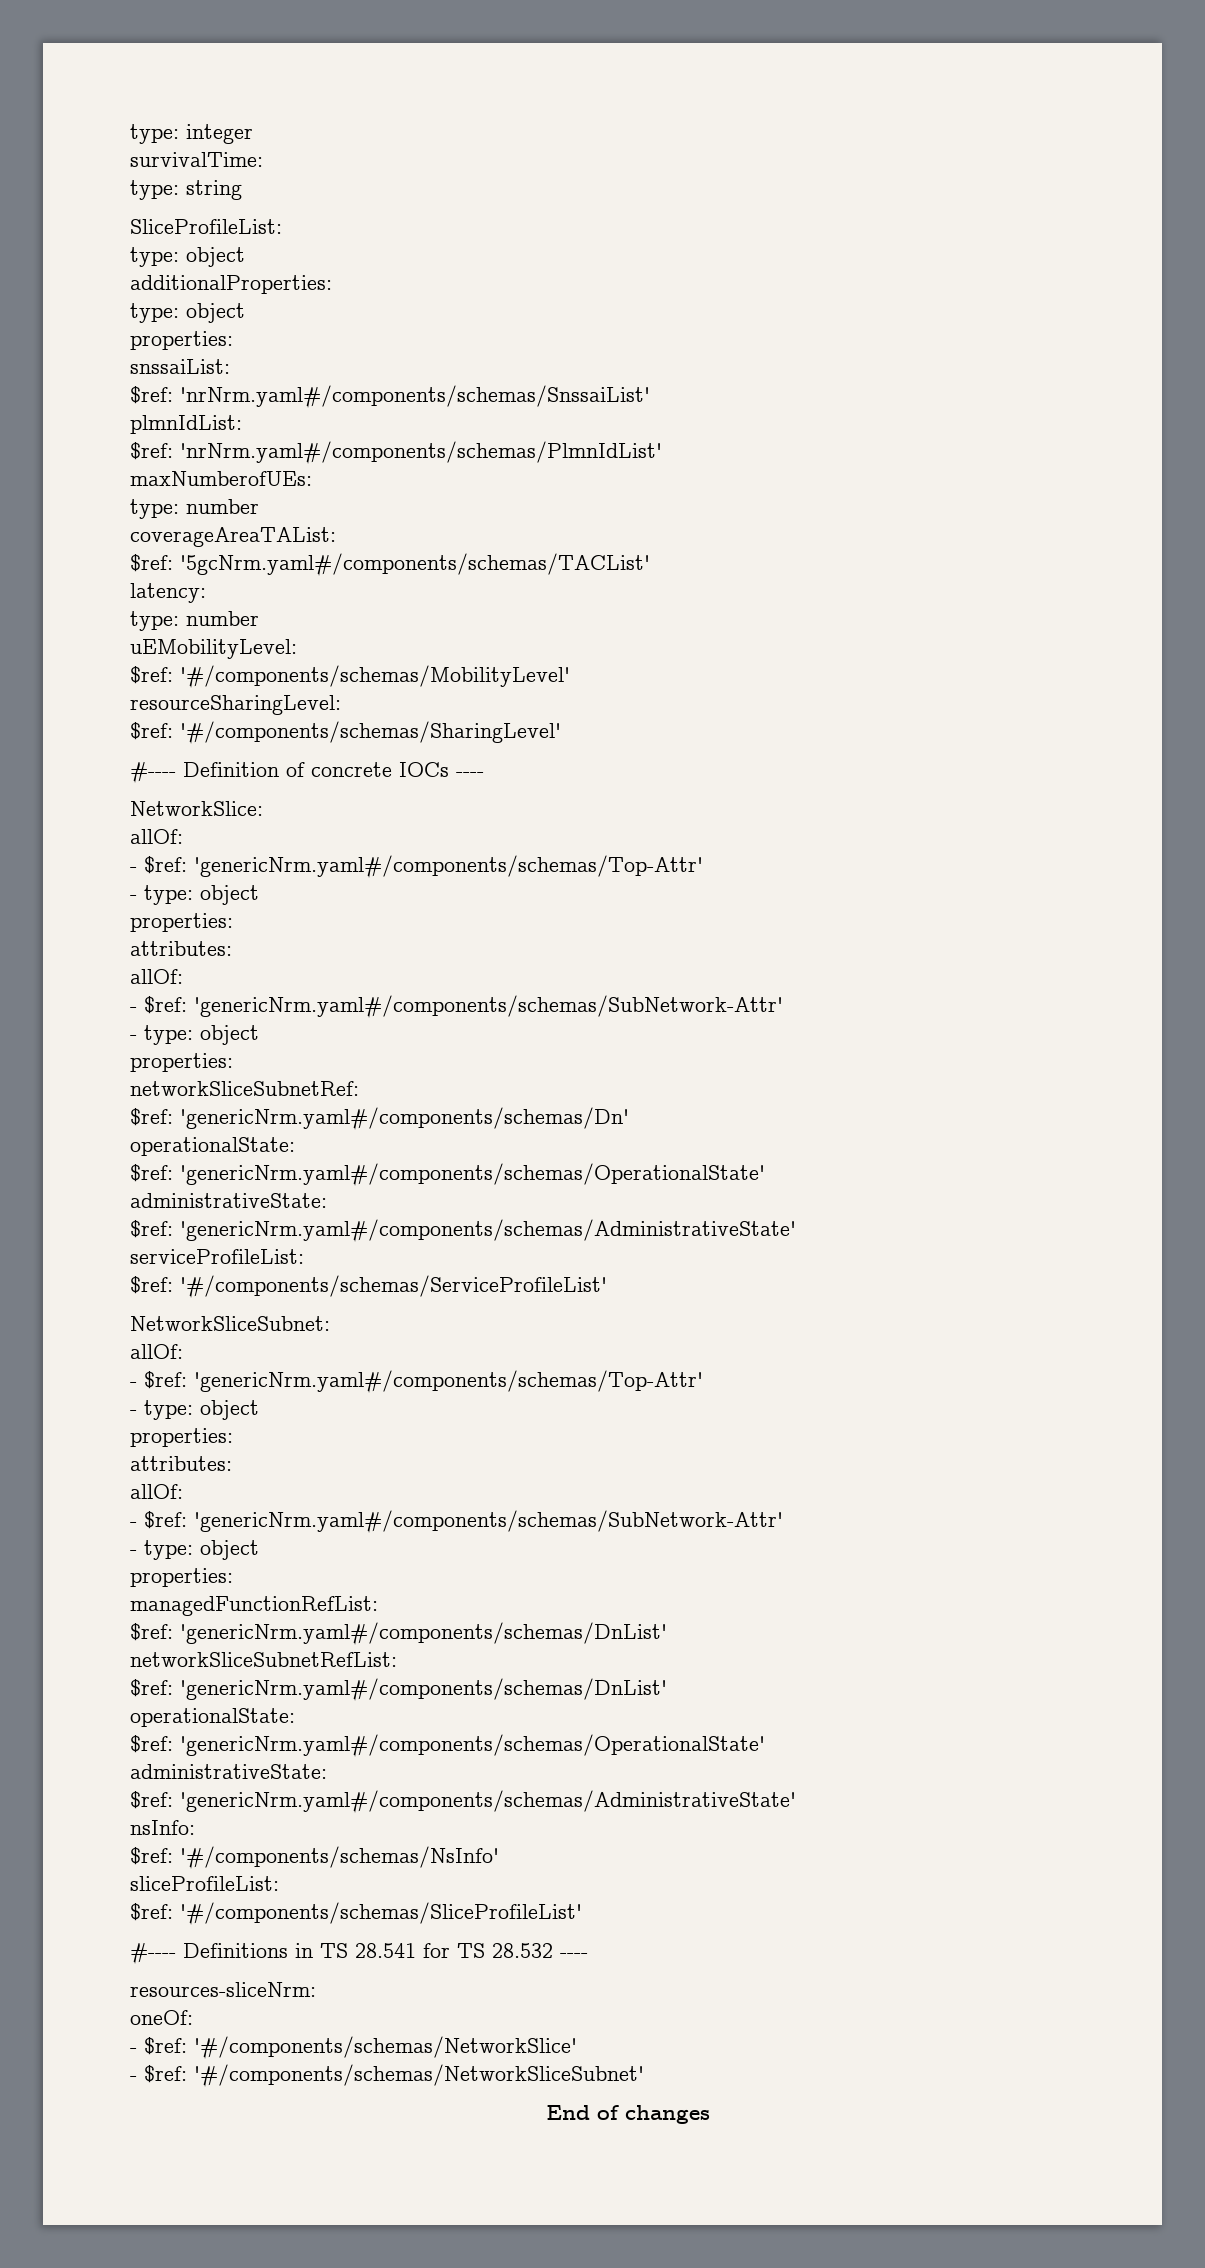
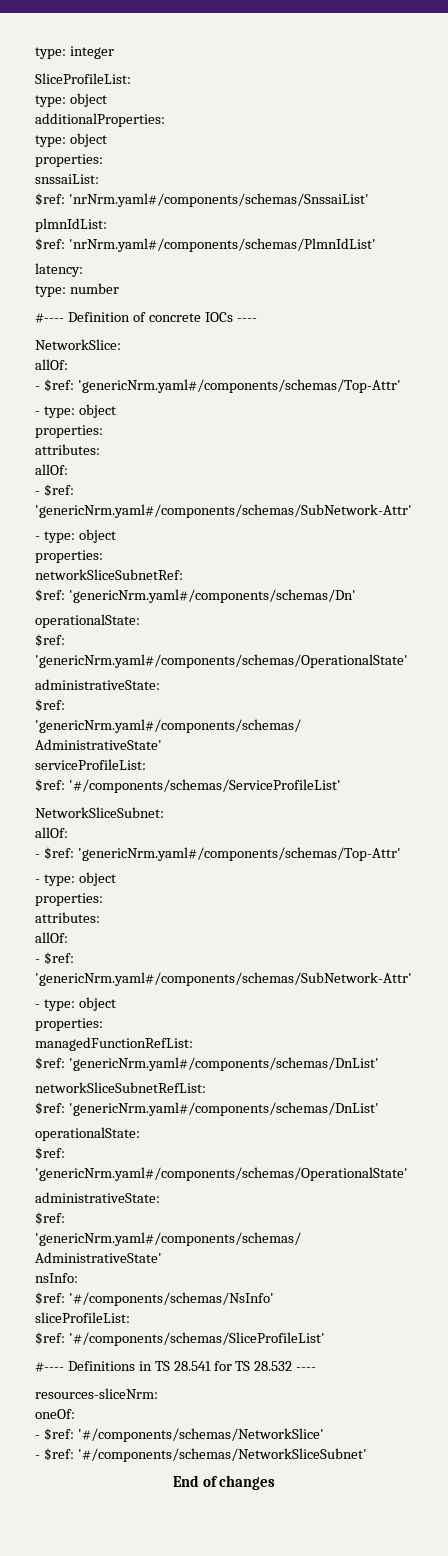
- survivalTime:
- type: string
- maxNumberofUEs:
- type: number
- coverageAreaTAList:
- $ref: '5gcNrm.yaml#/components/schemas/TACList'
  latency:
  type: number
- uEMobilityLevel:
- $ref: '#/components/schemas/MobilityLevel'
- resourceSharingLevel:
- $ref: '#/components/schemas/SharingLevel'

